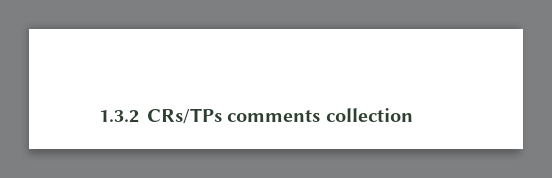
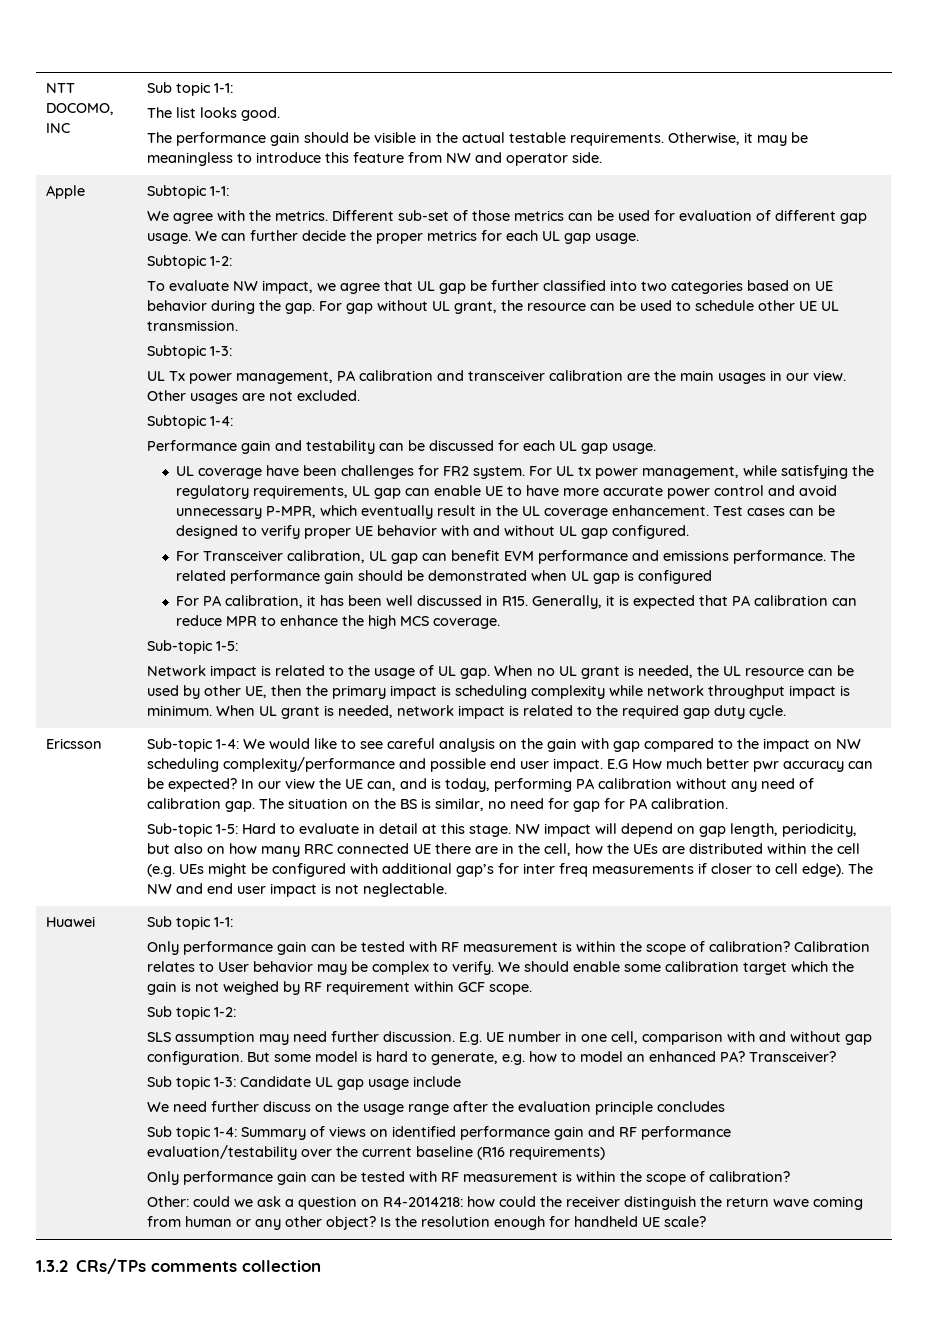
+ NTT DOCOMO, INC | Sub topic 1-1:
+ The list looks good.
+ The performance gain should be visible in the actual testable requirements. Otherwise, it may be meaningless to introduce this feature from NW and operator side.
+ Apple | Subtopic 1-1:
+ We agree with the metrics. Different sub-set of those metrics can be used for evaluation of different gap usage. We can further decide the proper metrics for each UL gap usage.
+ Subtopic 1-2:
+ To evaluate NW impact, we agree that UL gap be further classified into two categories based on UE behavior during the gap. For gap without UL grant, the resource can be used to schedule other UE UL transmission.
+ Subtopic 1-3:
+ UL Tx power management, PA calibration and transceiver calibration are the main usages in our view. Other usages are not excluded.
+ Subtopic 1-4:
+ Performance gain and testability can be discussed for each UL gap usage.
+ UL coverage have been challenges for FR2 system. For UL tx power management, while satisfying the regulatory requirements, UL gap can enable UE to have more accurate power control and avoid unnecessary P-MPR, which eventually result in the UL coverage enhancement. Test cases can be designed to verify proper UE behavior with and without UL gap configured.
+ For Transceiver calibration, UL gap can benefit EVM performance and emissions performance. The related performance gain should be demonstrated when UL gap is configured
+ For PA calibration, it has been well discussed in R15. Generally, it is expected that PA calibration can reduce MPR to enhance the high MCS coverage.
+ Sub-topic 1-5:
+ Network impact is related to the usage of UL gap. When no UL grant is needed, the UL resource can be used by other UE, then the primary impact is scheduling complexity while network throughput impact is minimum. When UL grant is needed, network impact is related to the required gap duty cycle.
+ Ericsson | Sub-topic 1-4: We would like to see careful analysis on the gain with gap compared to the impact on NW scheduling complexity/performance and possible end user impact. E.G How much better pwr accuracy can be expected? In our view the UE can, and is today, performing PA calibration without any need of calibration gap. The situation on the BS is similar, no need for gap for PA calibration.
+ Sub-topic 1-5: Hard to evaluate in detail at this stage. NW impact will depend on gap length, periodicity, but also on how many RRC connected UE there are in the cell, how the UEs are distributed within the cell (e.g. UEs might be configured with additional gap’s for inter freq measurements if closer to cell edge). The NW and end user impact is not neglectable.
+ Huawei | Sub topic 1-1:
+ Only performance gain can be tested with RF measurement is within the scope of calibration? Calibration relates to User behavior may be complex to verify. We should enable some calibration target which the gain is not weighed by RF requirement within GCF scope.
+ Sub topic 1-2:
+ SLS assumption may need further discussion. E.g. UE number in one cell, comparison with and without gap configuration. But some model is hard to generate, e.g. how to model an enhanced PA? Transceiver?
+ Sub topic 1-3: Candidate UL gap usage include
+ We need further discuss on the usage range after the evaluation principle concludes
+ Sub topic 1-4: Summary of views on identified performance gain and RF performance evaluation/testability over the current baseline (R16 requirements)
+ Only performance gain can be tested with RF measurement is within the scope of calibration?
+ Other: could we ask a question on R4-2014218: how could the receiver distinguish the return wave coming from human or any other object? Is the resolution enough for handheld UE scale?

